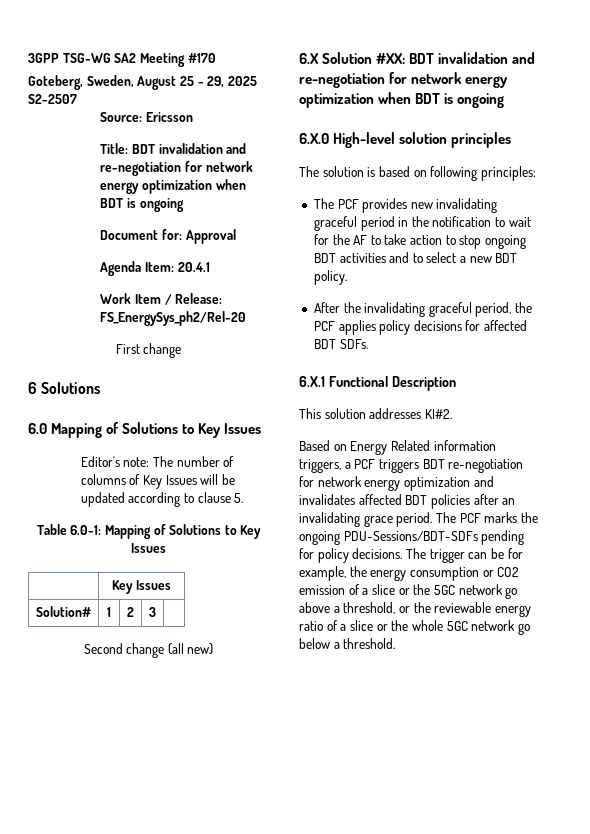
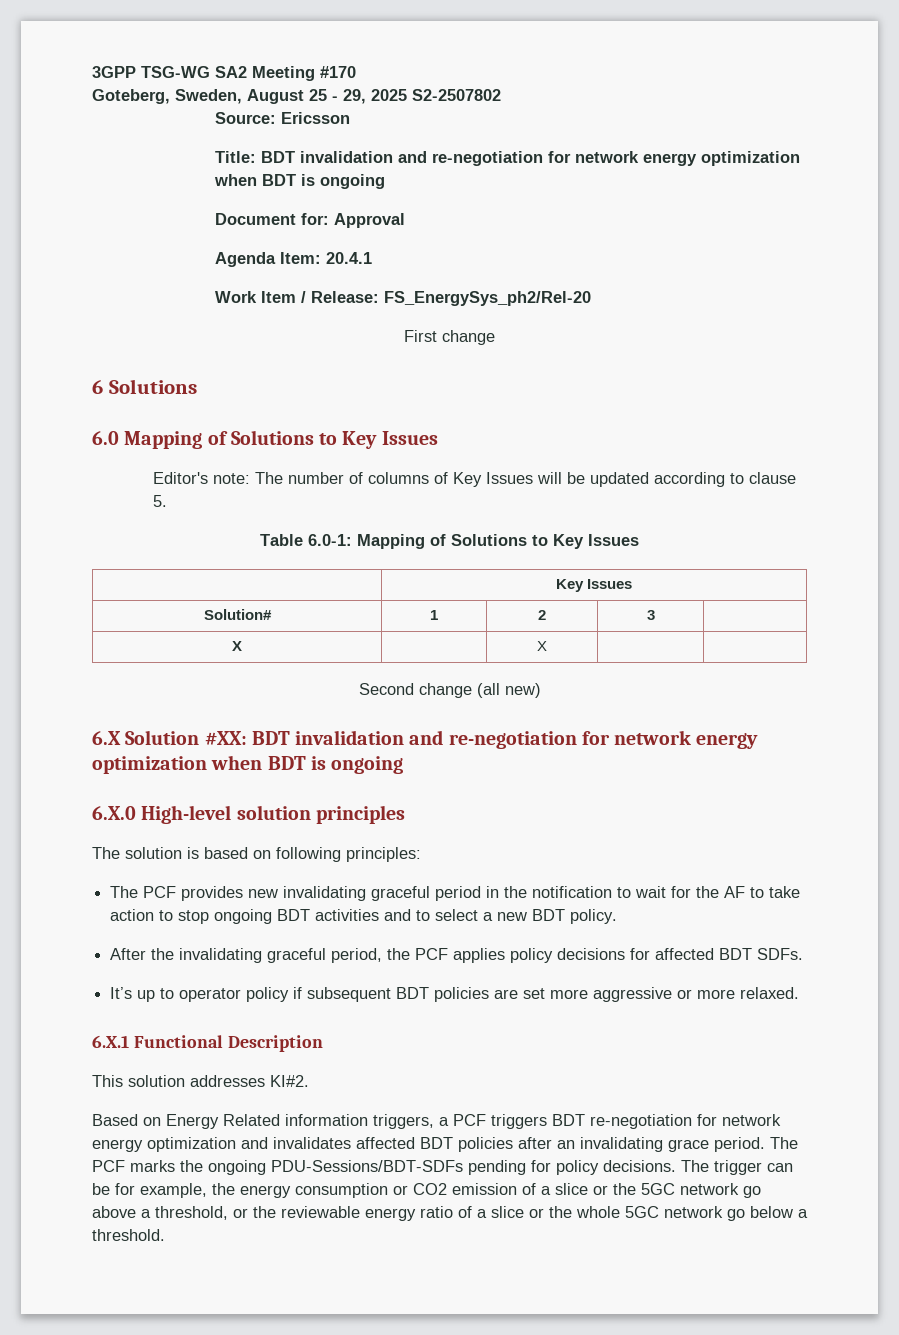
- Goteberg, Sweden, August 25 - 29, 2025 S2-2507
+ Goteberg, Sweden, August 25 - 29, 2025 S2-2507802
+ X | | X | |
+ It’s up to operator policy if subsequent BDT policies are set more aggressive or more relaxed.

